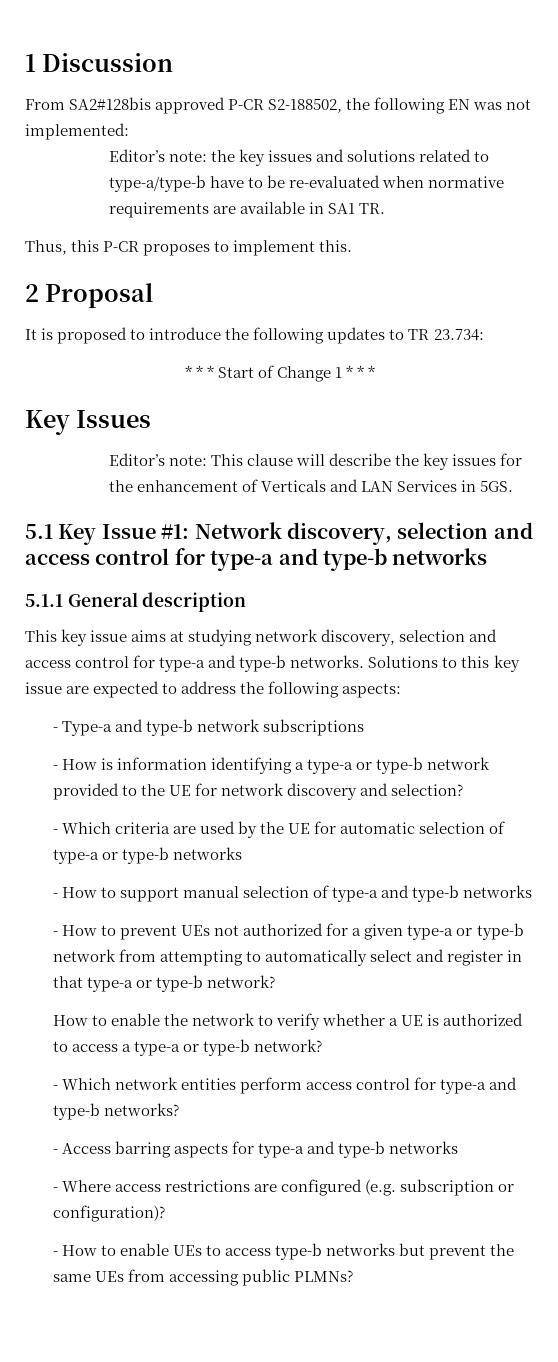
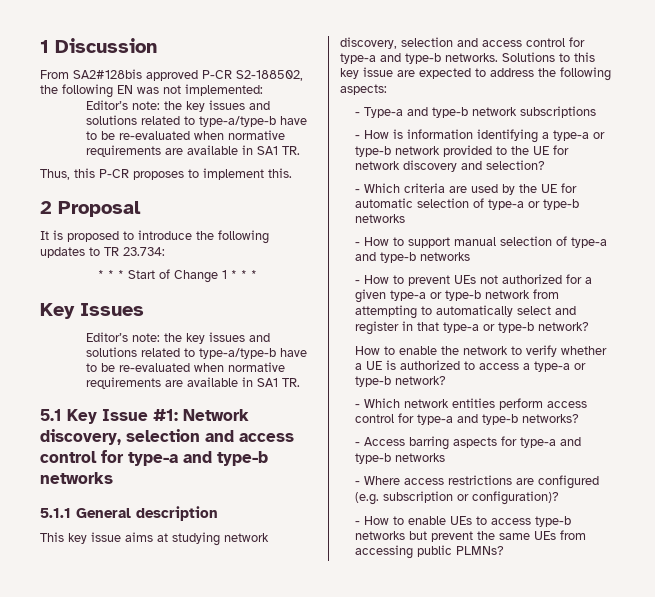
  Key Issues
- Editor’s note: This clause will describe the key issues for the enhancement of Verticals and LAN Services in 5GS.
+ Editor’s note: the key issues and solutions related to type-a/type-b have to be re-evaluated when normative requirements are available in SA1 TR.

